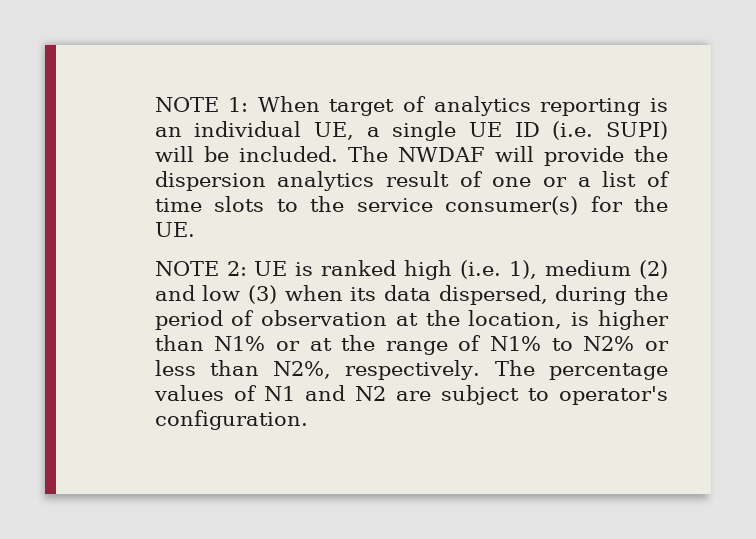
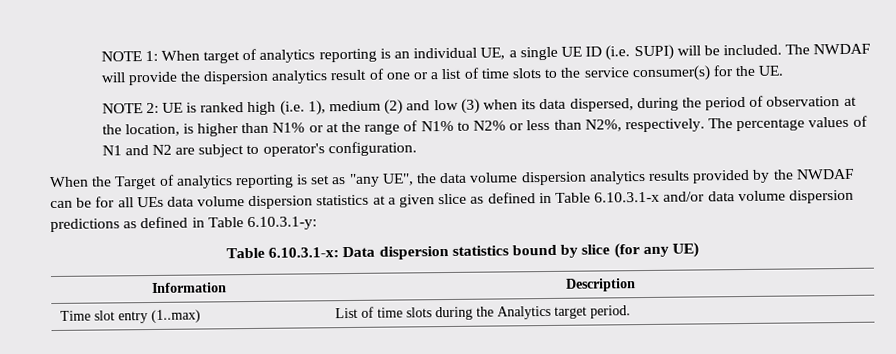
+ When the Target of analytics reporting is set as "any UE", the data volume dispersion analytics results provided by the NWDAF can be for all UEs data volume dispersion statistics at a given slice as defined in Table 6.10.3.1-x and/or data volume dispersion predictions as defined in Table 6.10.3.1-y:
+ Table 6.10.3.1-x: Data dispersion statistics bound by slice (for any UE)
+ Information | Description
+ Time slot entry (1..max) | List of time slots during the Analytics target period.

